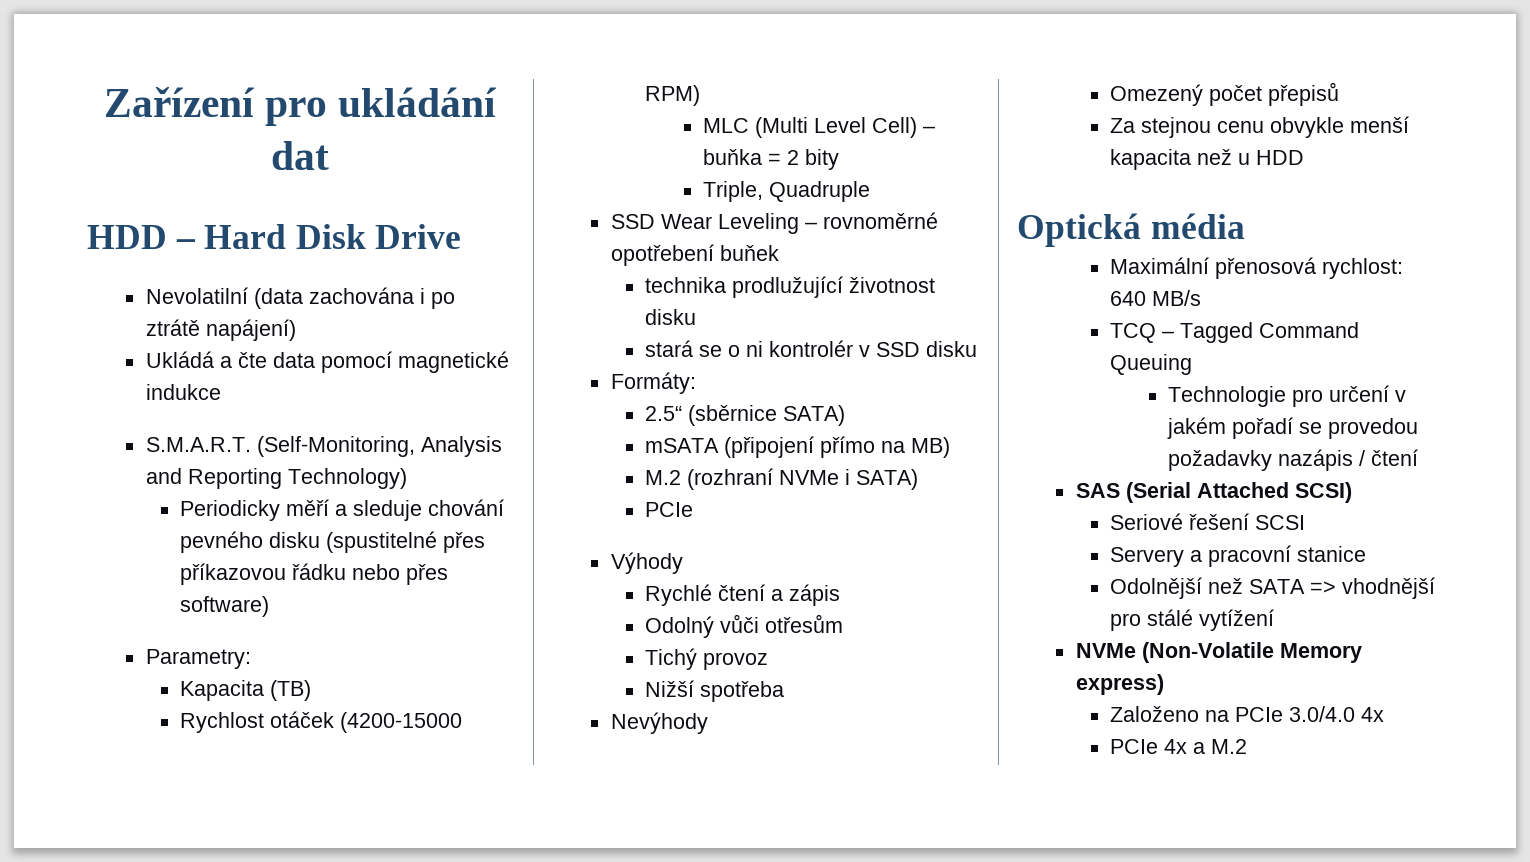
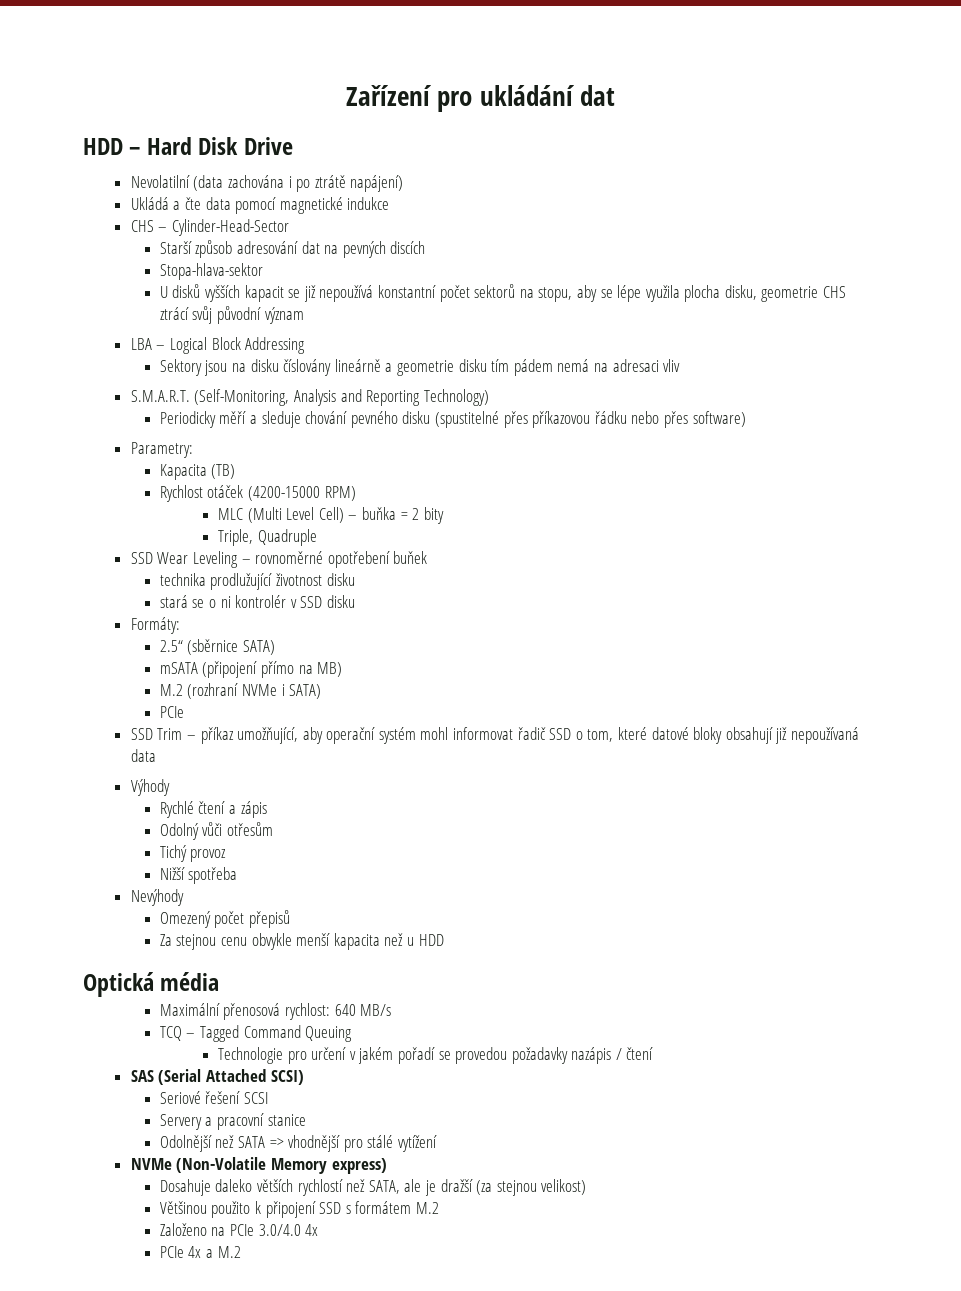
+ CHS – Cylinder-Head-Sector
+ Starší způsob adresování dat na pevných discích
+ Stopa-hlava-sektor
+ U disků vyšších kapacit se již nepoužívá konstantní počet sektorů na stopu, aby se lépe využila plocha disku, geometrie CHS ztrácí svůj původní význam
+ LBA – Logical Block Addressing
+ Sektory jsou na disku číslovány lineárně a geometrie disku tím pádem nemá na adresaci vliv
+ SSD Trim – příkaz umožňující, aby operační systém mohl informovat řadič SSD o tom, které datové bloky obsahují již nepoužívaná data
+ Dosahuje daleko větších rychlostí než SATA, ale je dražší (za stejnou velikost)
+ Většinou použito k připojení SSD s formátem M.2

